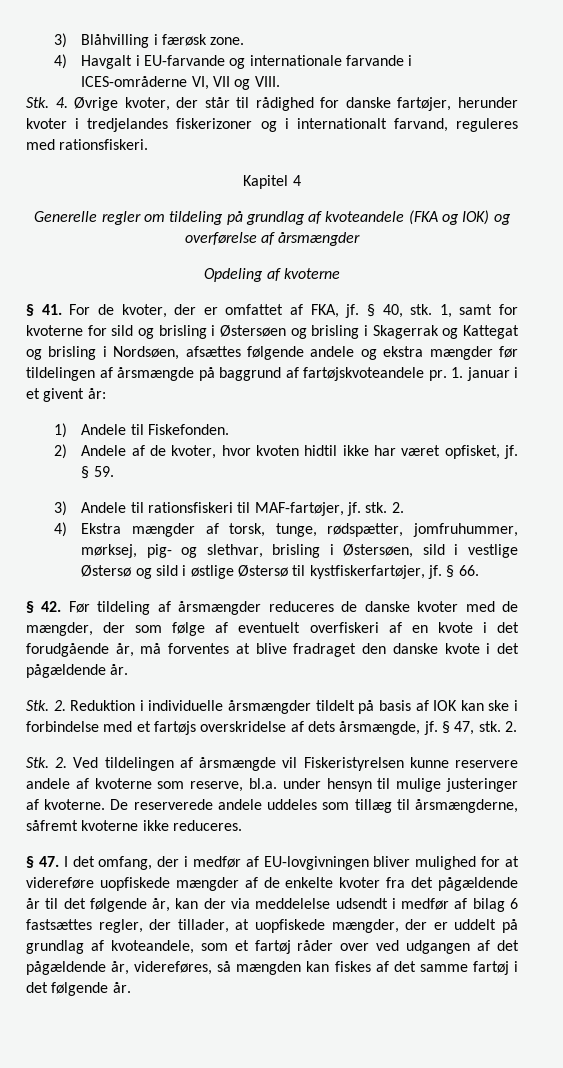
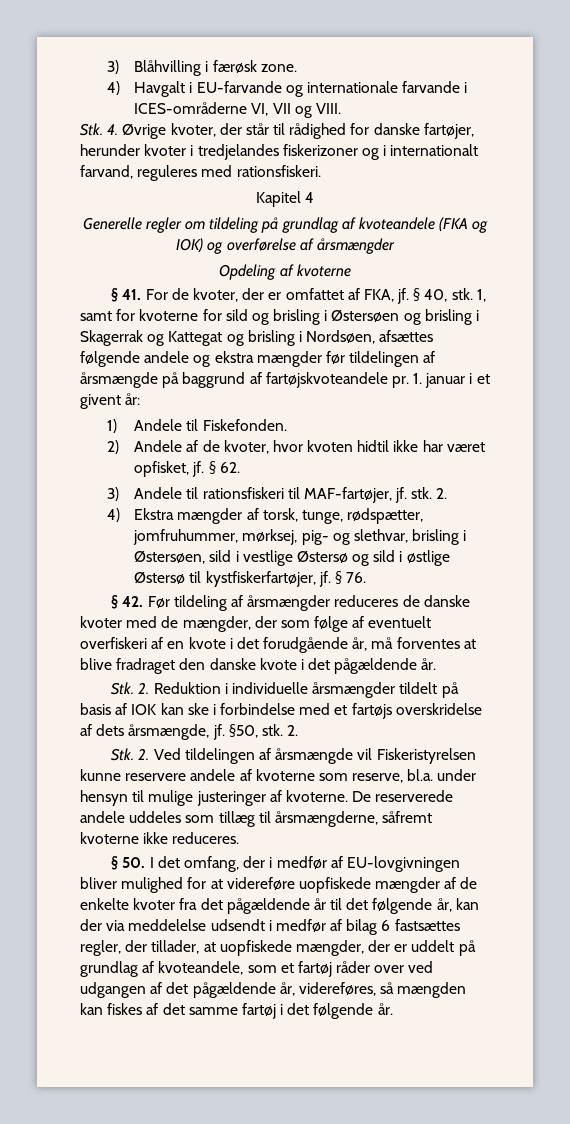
- § 59.
+ § 62.
- § 66.
+ § 76.
- § 47, stk.
+ §50, stk.
- § 47. I det omfang, der i medfør af EU-lovgivningen bliver mulighed for at videreføre uopfiskede mængder af de enkelte kvoter fra det pågældende år til det følgende år, kan der via meddelelse udsendt i medfør af bilag 6 fastsættes regler, der tillader, at uopfiskede mængder, der er uddelt på grundlag af kvoteandele, som et fartøj råder over ved udgangen af det pågældende år, videreføres, så mængden kan fiskes af det samme fartøj i det følgende år.
+ § 50. I det omfang, der i medfør af EU-lovgivningen bliver mulighed for at videreføre uopfiskede mængder af de enkelte kvoter fra det pågældende år til det følgende år, kan der via meddelelse udsendt i medfør af bilag 6 fastsættes regler, der tillader, at uopfiskede mængder, der er uddelt på grundlag af kvoteandele, som et fartøj råder over ved udgangen af det pågældende år, videreføres, så mængden kan fiskes af det samme fartøj i det følgende år.

